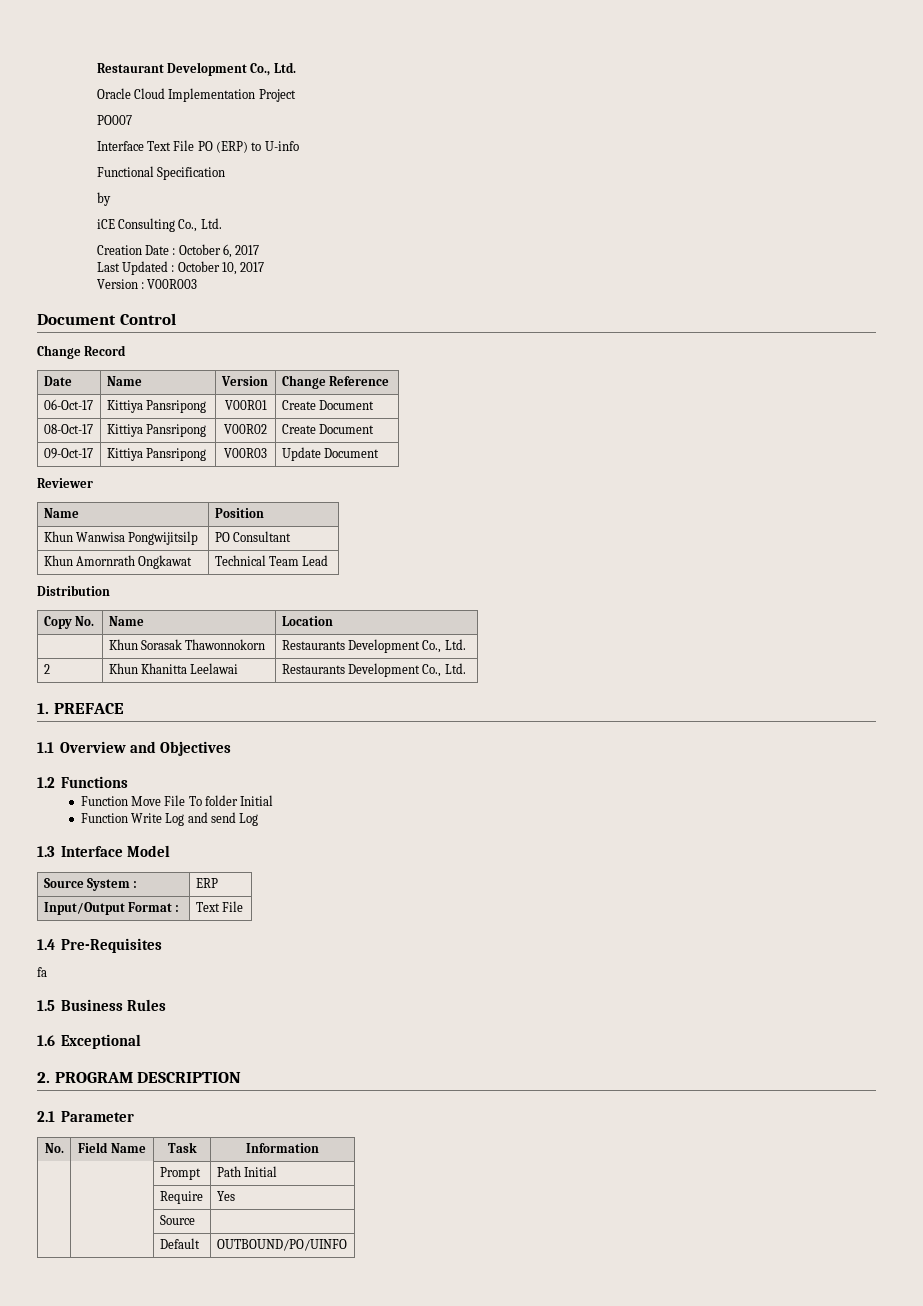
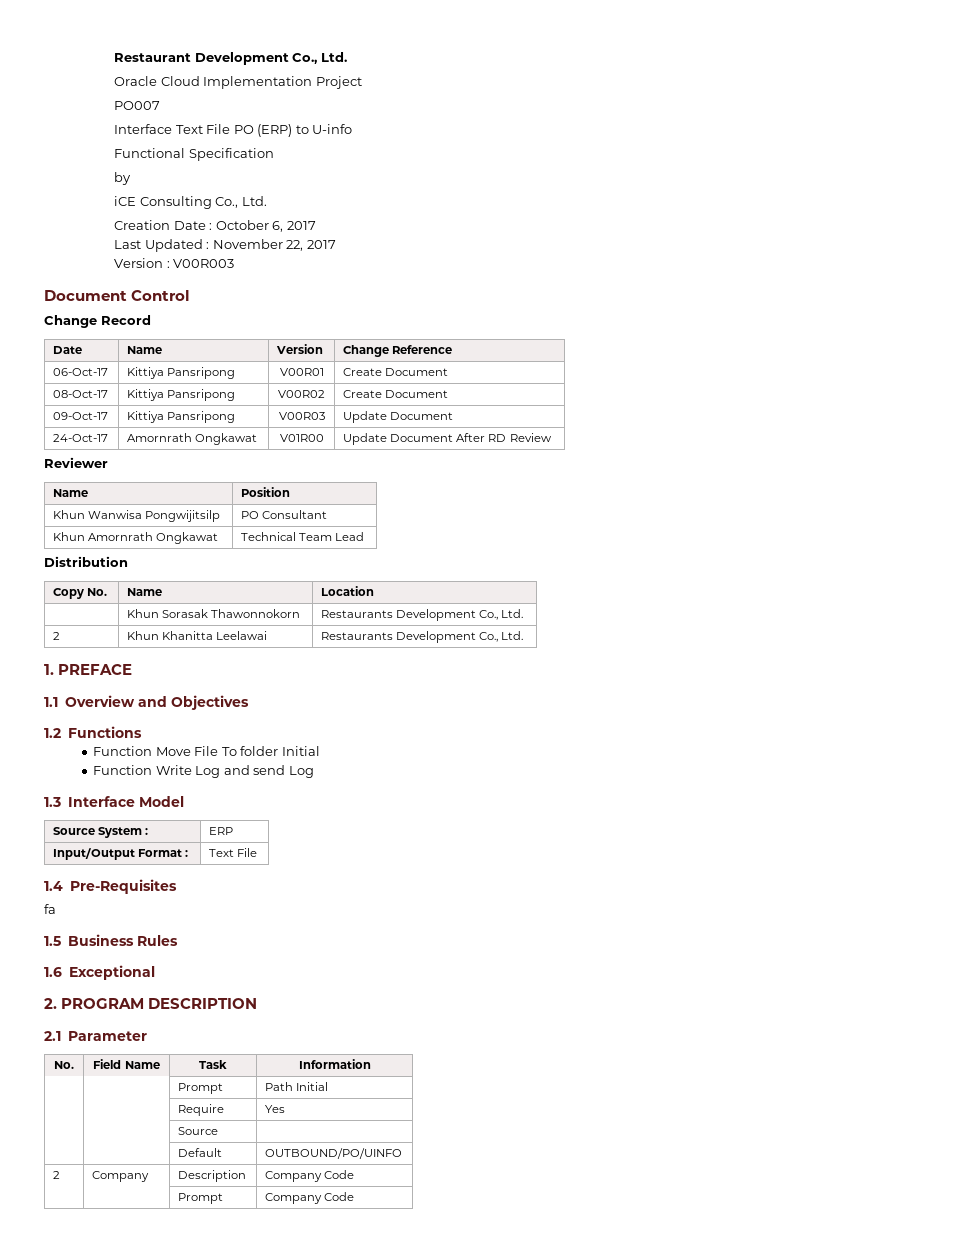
- Last Updated : October 10, 2017
+ Last Updated : November 22, 2017
+ 24-Oct-17 | Amornrath Ongkawat | V01R00 | Update Document After RD Review
+ 2 | Company | Description | Company Code
+ | | Prompt | Company Code

